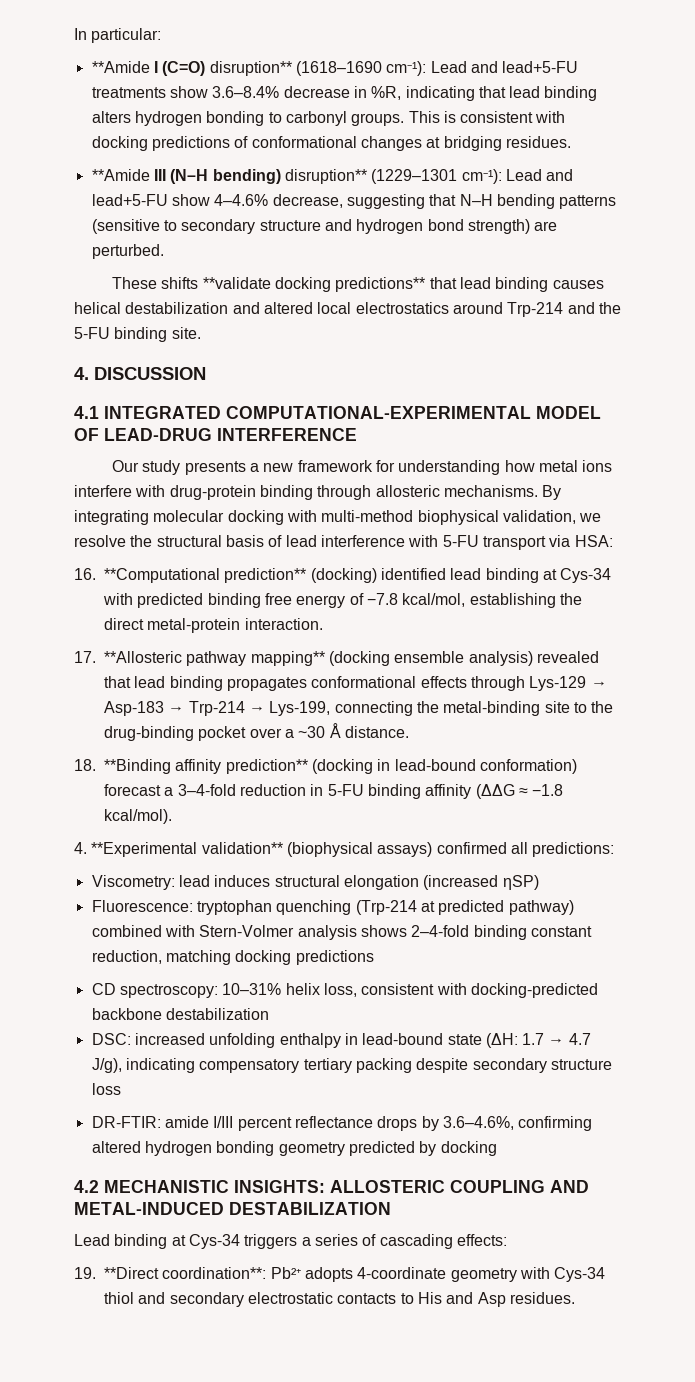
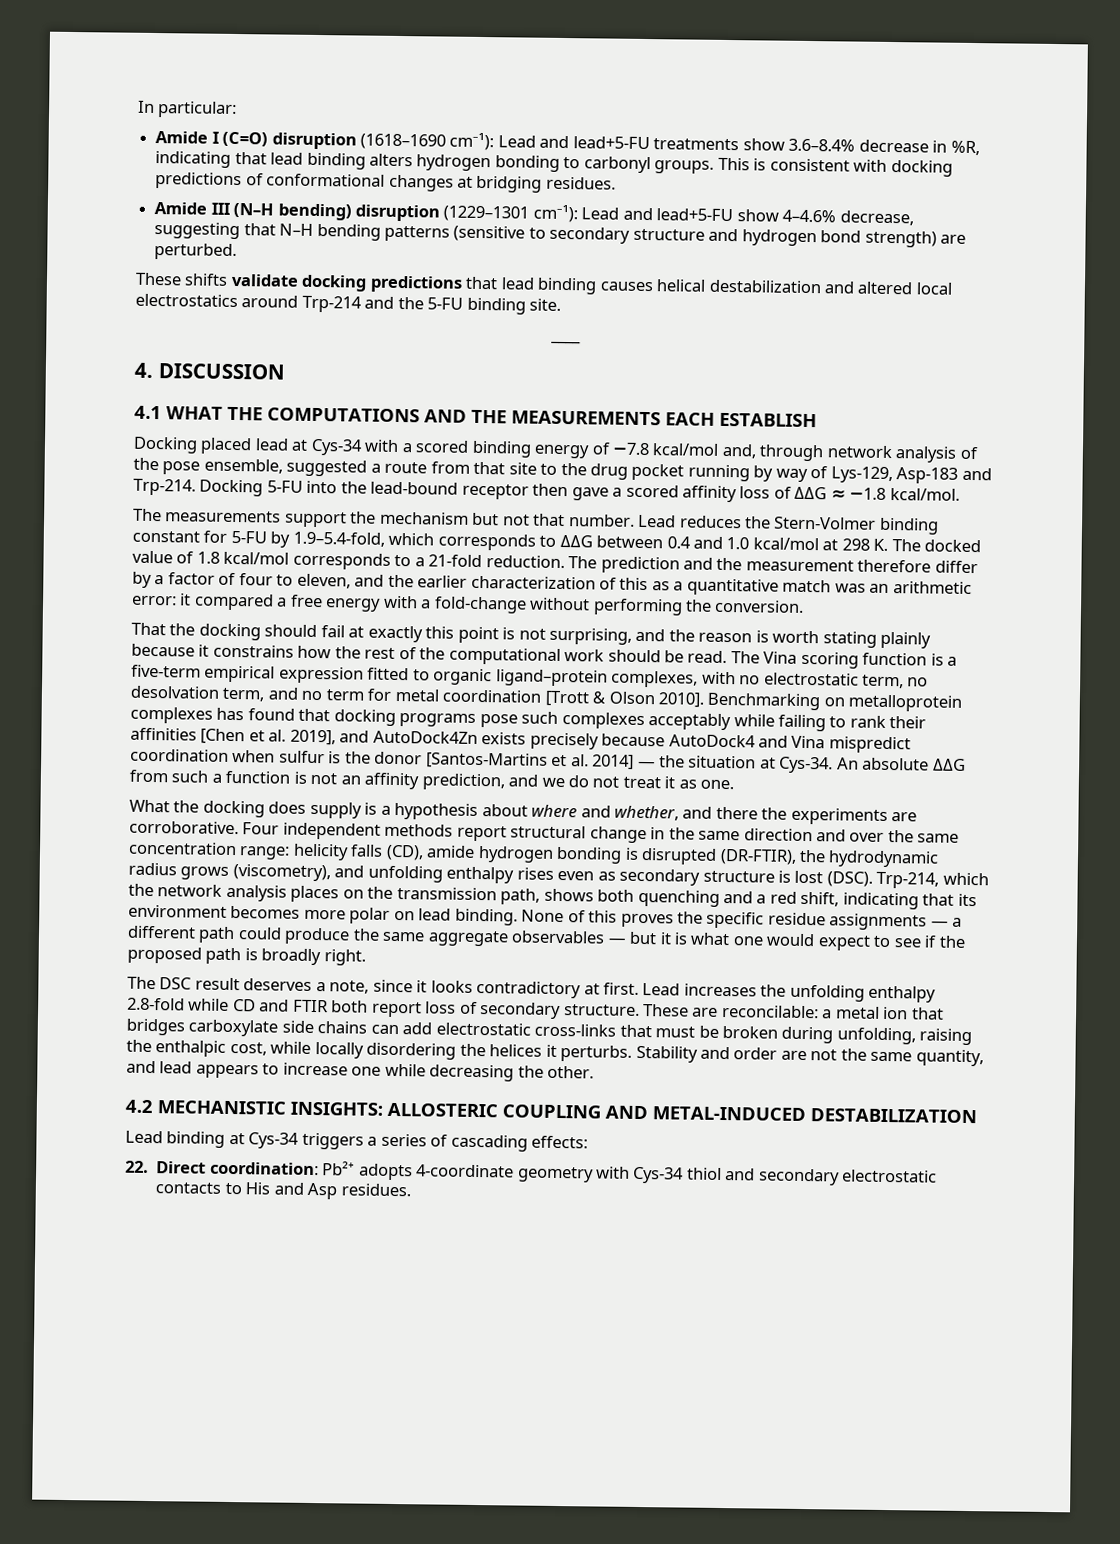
- **Amide I (C=O) disruption** (1618–1690 cm⁻¹): Lead and lead+5-FU treatments show 3.6–8.4% decrease in %R, indicating that lead binding alters hydrogen bonding to carbonyl groups.
+ Amide I (C=O) disruption (1618–1690 cm⁻¹): Lead and lead+5-FU treatments show 3.6–8.4% decrease in %R, indicating that lead binding alters hydrogen bonding to carbonyl groups.
- **Amide III (N–H bending) disruption** (1229–1301 cm⁻¹): Lead and lead+5-FU show 4–4.6% decrease, suggesting that N–H bending patterns (sensitive to secondary structure and hydrogen bond strength) are perturbed.
+ Amide III (N–H bending) disruption (1229–1301 cm⁻¹): Lead and lead+5-FU show 4–4.6% decrease, suggesting that N–H bending patterns (sensitive to secondary structure and hydrogen bond strength) are perturbed.
- These shifts **validate docking predictions** that lead binding causes helical destabilization and altered local electrostatics around Trp-214 and the 5-FU binding site.
+ These shifts validate docking predictions that lead binding causes helical destabilization and altered local electrostatics around Trp-214 and the 5-FU binding site.
+ ____
- 4.1 INTEGRATED COMPUTATIONAL-EXPERIMENTAL MODEL OF LEAD-DRUG INTERFERENCE
- Our study presents a new framework for understanding how metal ions interfere with drug-protein binding through allosteric mechanisms. By integrating molecular docking with multi-method biophysical validation, we resolve the structural basis of lead interference with 5-FU transport via HSA:
- 16. **Computational prediction** (docking) identified lead binding at Cys-34 with predicted binding free energy of −7.8 kcal/mol, establishing the direct metal-protein interaction.
- 17. **Allosteric pathway mapping** (docking ensemble analysis) revealed that lead binding propagates conformational effects through Lys-129 → Asp-183 → Trp-214 → Lys-199, connecting the metal-binding site to the drug-binding pocket over a ~30 Å distance.
- 18. **Binding affinity prediction** (docking in lead-bound conformation) forecast a 3–4-fold reduction in 5-FU binding affinity (ΔΔG ≈ −1.8 kcal/mol).
- 4. **Experimental validation** (biophysical assays) confirmed all predictions:
- Viscometry: lead induces structural elongation (increased ηSP)
- Fluorescence: tryptophan quenching (Trp-214 at predicted pathway) combined with Stern-Volmer analysis shows 2–4-fold binding constant reduction, matching docking predictions
- CD spectroscopy: 10–31% helix loss, consistent with docking-predicted backbone destabilization
- DSC: increased unfolding enthalpy in lead-bound state (ΔH: 1.7 → 4.7 J/g), indicating compensatory tertiary packing despite secondary structure loss
- DR-FTIR: amide I/III percent reflectance drops by 3.6–4.6%, confirming altered hydrogen bonding geometry predicted by docking
+ 4.1 WHAT THE COMPUTATIONS AND THE MEASUREMENTS EACH ESTABLISH
+ Docking placed lead at Cys-34 with a scored binding energy of −7.8 kcal/mol and, through network analysis of the pose ensemble, suggested a route from that site to the drug pocket running by way of Lys-129, Asp-183 and Trp-214. Docking 5-FU into the lead-bound receptor then gave a scored affinity loss of ΔΔG ≈ −1.8 kcal/mol.
+ The measurements support the mechanism but not that number. Lead reduces the Stern-Volmer binding constant for 5-FU by 1.9–5.4-fold, which corresponds to ΔΔG between 0.4 and 1.0 kcal/mol at 298 K. The docked value of 1.8 kcal/mol corresponds to a 21-fold reduction. The prediction and the measurement therefore differ by a factor of four to eleven, and the earlier characterization of this as a quantitative match was an arithmetic error: it compared a free energy with a fold-change without performing the conversion.
+ That the docking should fail at exactly this point is not surprising, and the reason is worth stating plainly because it constrains how the rest of the computational work should be read. The Vina scoring function is a five-term empirical expression fitted to organic ligand–protein complexes, with no electrostatic term, no desolvation term, and no term for metal coordination [Trott & Olson 2010]. Benchmarking on metalloprotein complexes has found that docking programs pose such complexes acceptably while failing to rank their affinities [Chen et al. 2019], and AutoDock4Zn exists precisely because AutoDock4 and Vina mispredict coordination when sulfur is the donor [Santos-Martins et al. 2014] — the situation at Cys-34. An absolute ΔΔG from such a function is not an affinity prediction, and we do not treat it as one.
+ What the docking does supply is a hypothesis about where and whether, and there the experiments are corroborative. Four independent methods report structural change in the same direction and over the same concentration range: helicity falls (CD), amide hydrogen bonding is disrupted (DR-FTIR), the hydrodynamic radius grows (viscometry), and unfolding enthalpy rises even as secondary structure is lost (DSC). Trp-214, which the network analysis places on the transmission path, shows both quenching and a red shift, indicating that its environment becomes more polar on lead binding. None of this proves the specific residue assignments — a different path could produce the same aggregate observables — but it is what one would expect to see if the proposed path is broadly right.
+ The DSC result deserves a note, since it looks contradictory at first. Lead increases the unfolding enthalpy 2.8-fold while CD and FTIR both report loss of secondary structure. These are reconcilable: a metal ion that bridges carboxylate side chains can add electrostatic cross-links that must be broken during unfolding, raising the enthalpic cost, while locally disordering the helices it perturbs. Stability and order are not the same quantity, and lead appears to increase one while decreasing the other.
- 19. **Direct coordination**: Pb²⁺ adopts 4-coordinate geometry with Cys-34 thiol and secondary electrostatic contacts to His and Asp residues.
+ 22. Direct coordination: Pb²⁺ adopts 4-coordinate geometry with Cys-34 thiol and secondary electrostatic contacts to His and Asp residues.

